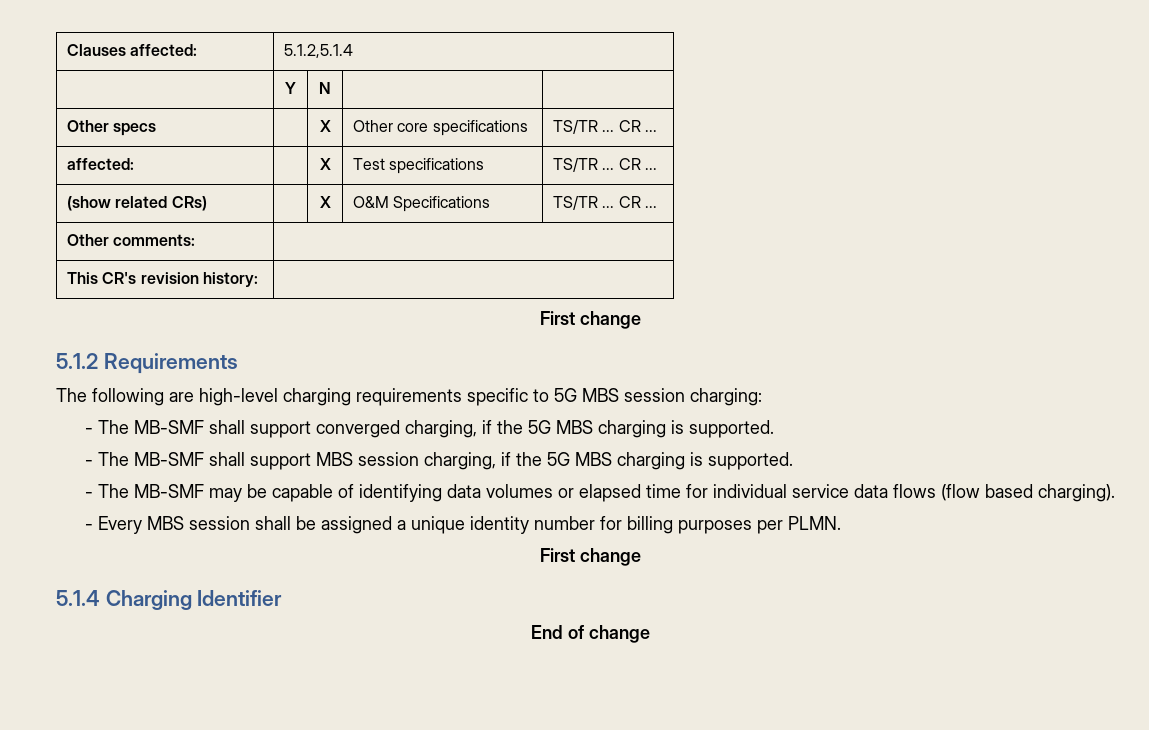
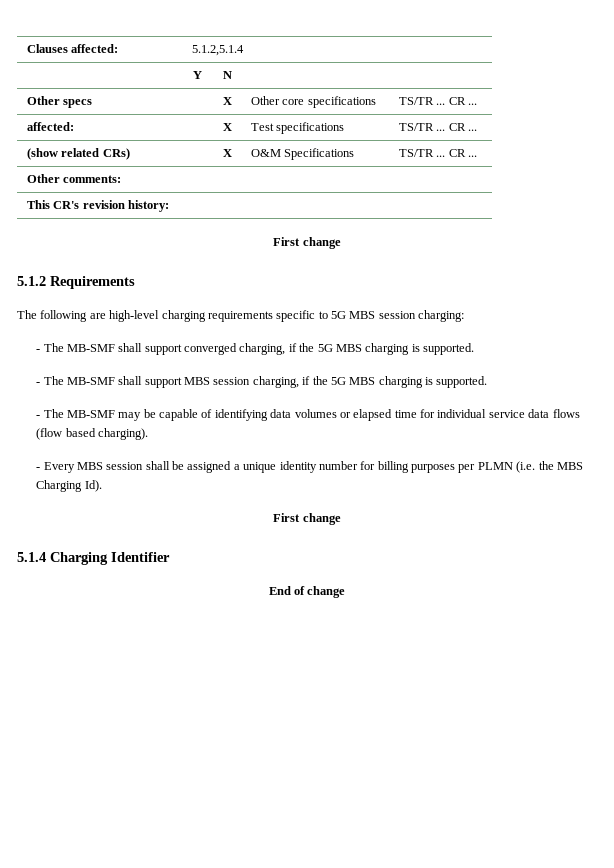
- - Every MBS session shall be assigned a unique identity number for billing purposes per PLMN.
+ - Every MBS session shall be assigned a unique identity number for billing purposes per PLMN (i.e. the MBS Charging Id).

